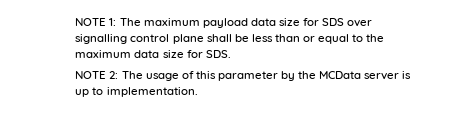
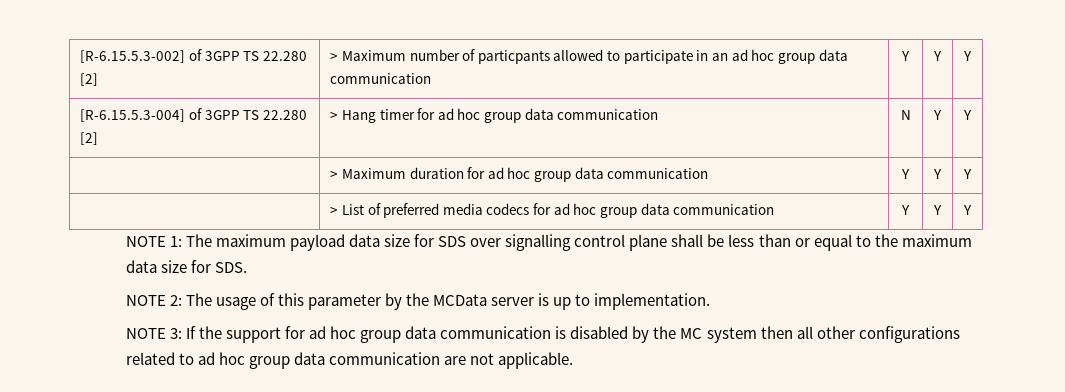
+ [R-6.15.5.3-002] of 3GPP TS 22.280 [2] | > Maximum number of particpants allowed to participate in an ad hoc group data communication | Y | Y | Y
+ [R-6.15.5.3-004] of 3GPP TS 22.280 [2] | > Hang timer for ad hoc group data communication | N | Y | Y
+ | > Maximum duration for ad hoc group data communication | Y | Y | Y
+ | > List of preferred media codecs for ad hoc group data communication | Y | Y | Y
+ NOTE 3: If the support for ad hoc group data communication is disabled by the MC system then all other configurations related to ad hoc group data communication are not applicable.

